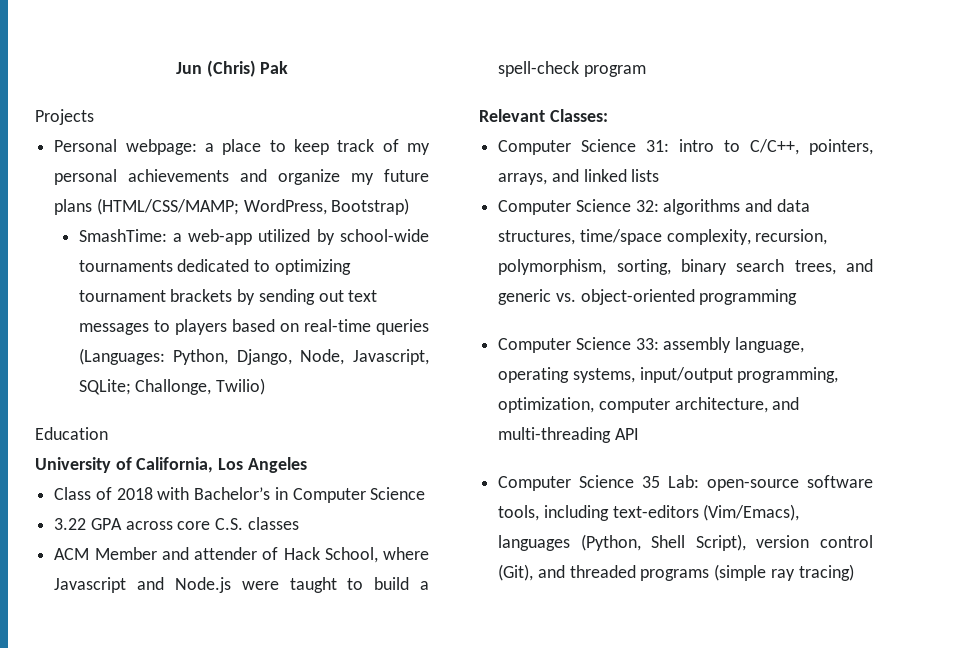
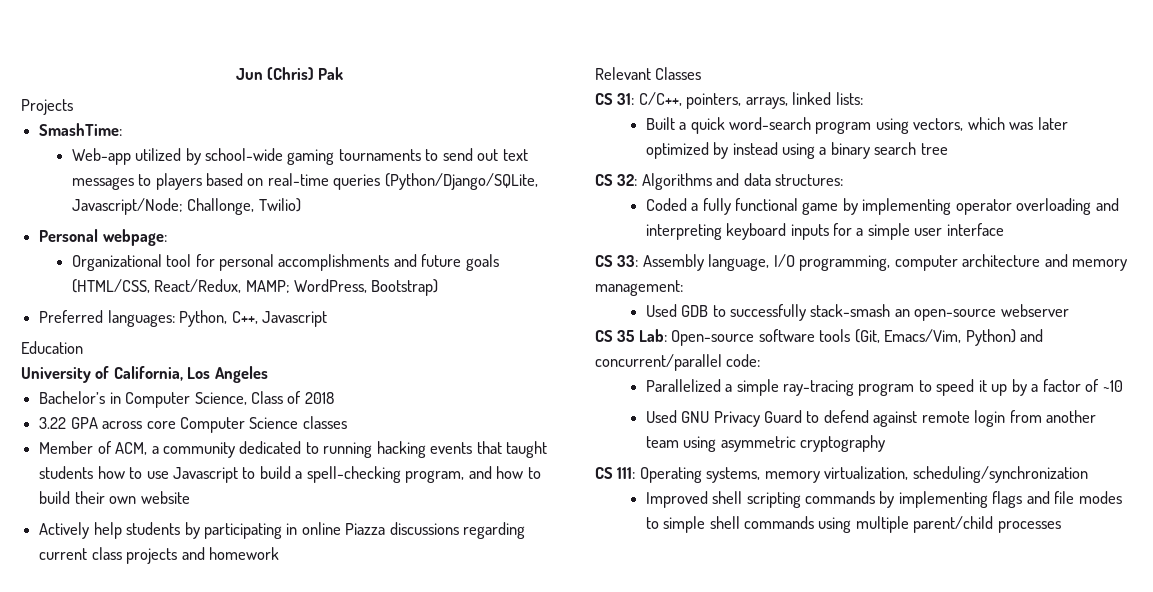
- Personal webpage: a place to keep track of my personal achievements and organize my future plans (HTML/CSS/MAMP; WordPress, Bootstrap)
- SmashTime: a web-app utilized by school-wide tournaments dedicated to optimizing tournament brackets by sending out text messages to players based on real-time queries (Languages: Python, Django, Node, Javascript, SQLite; Challonge, Twilio)
+ SmashTime:
+ Web-app utilized by school-wide gaming tournaments to send out text messages to players based on real-time queries (Python/Django/SQLite, Javascript/Node; Challonge, Twilio)
+ Personal webpage:
+ Organizational tool for personal accomplishments and future goals (HTML/CSS, React/Redux, MAMP; WordPress, Bootstrap)
+ Preferred languages: Python, C++, Javascript
- Class of 2018 with Bachelor’s in Computer Science
+ Bachelor’s in Computer Science, Class of 2018
- 3.22 GPA across core C.S. classes
+ 3.22 GPA across core Computer Science classes
- ACM Member and attender of Hack School, where Javascript and Node.js were taught to build a spell-check program
- Relevant Classes:
- Computer Science 31: intro to C/C++, pointers, arrays, and linked lists
- Computer Science 32: algorithms and data structures, time/space complexity, recursion, polymorphism, sorting, binary search trees, and generic vs. object-oriented programming
- Computer Science 33: assembly language, operating systems, input/output programming, optimization, computer architecture, and multi-threading API
- Computer Science 35 Lab: open-source software tools, including text-editors (Vim/Emacs), languages (Python, Shell Script), version control (Git), and threaded programs (simple ray tracing)
+ Member of ACM, a community dedicated to running hacking events that taught students how to use Javascript to build a spell-checking program, and how to build their own website
+ Actively help students by participating in online Piazza discussions regarding current class projects and homework
+ Relevant Classes
+ CS 31: C/C++, pointers, arrays, linked lists:
+ Built a quick word-search program using vectors, which was later optimized by instead using a binary search tree
+ CS 32: Algorithms and data structures:
+ Coded a fully functional game by implementing operator overloading and interpreting keyboard inputs for a simple user interface
+ CS 33: Assembly language, I/O programming, computer architecture and memory management:
+ Used GDB to successfully stack-smash an open-source webserver
+ CS 35 Lab: Open-source software tools (Git, Emacs/Vim, Python) and concurrent/parallel code:
+ Parallelized a simple ray-tracing program to speed it up by a factor of ~10
+ Used GNU Privacy Guard to defend against remote login from another team using asymmetric cryptography
+ CS 111: Operating systems, memory virtualization, scheduling/synchronization
+ Improved shell scripting commands by implementing flags and file modes to simple shell commands using multiple parent/child processes

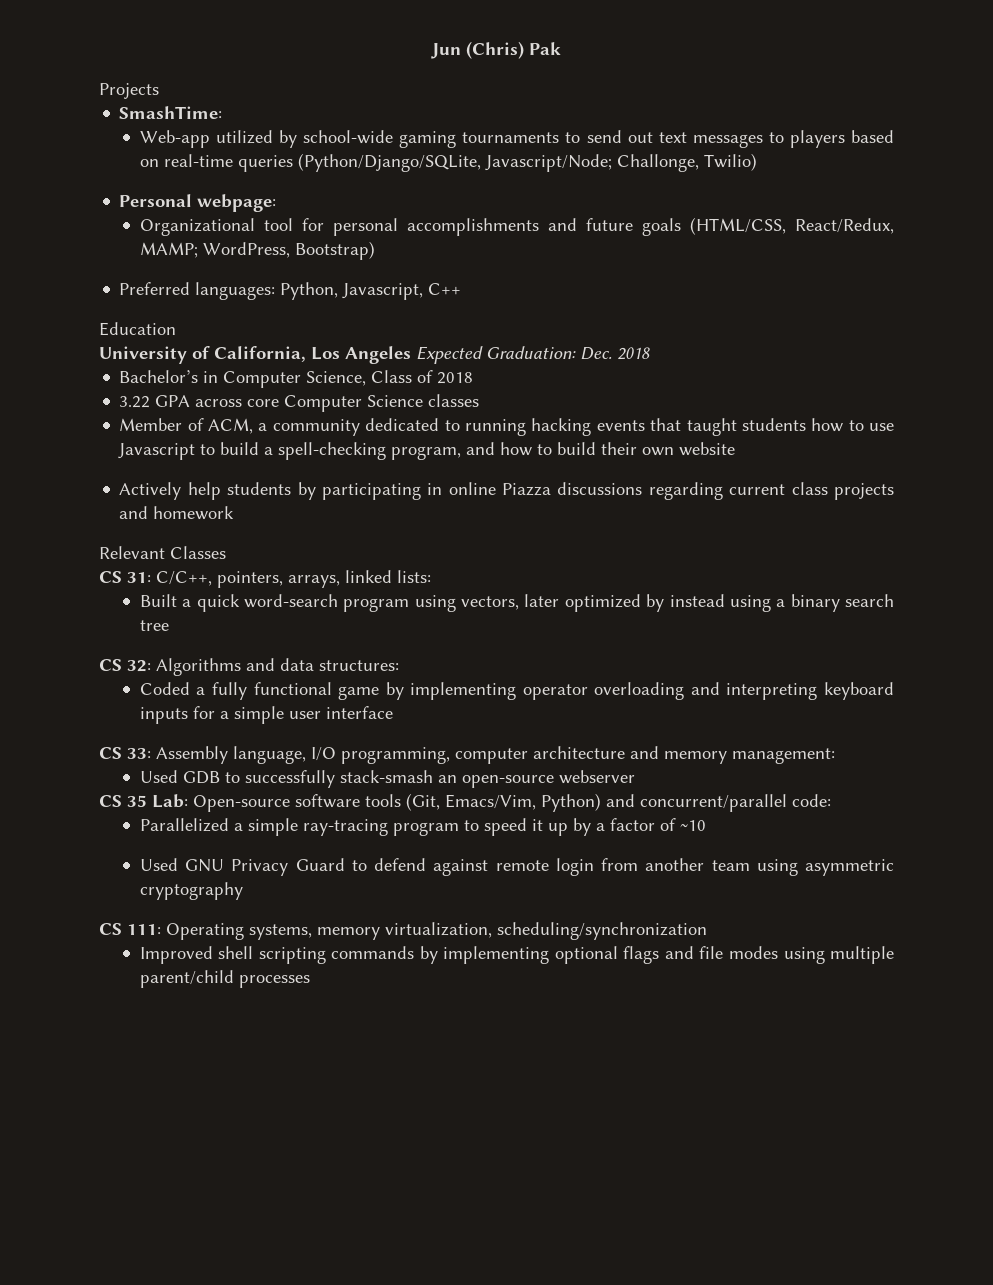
- Preferred languages: Python, C++, Javascript
+ Preferred languages: Python, Javascript, C++
- University of California, Los Angeles
+ University of California, Los Angeles Expected Graduation: Dec. 2018
- Built a quick word-search program using vectors, which was later optimized by instead using a binary search tree
+ Built a quick word-search program using vectors, later optimized by instead using a binary search tree
- Improved shell scripting commands by implementing flags and file modes to simple shell commands using multiple parent/child processes
+ Improved shell scripting commands by implementing optional flags and file modes using multiple parent/child processes

